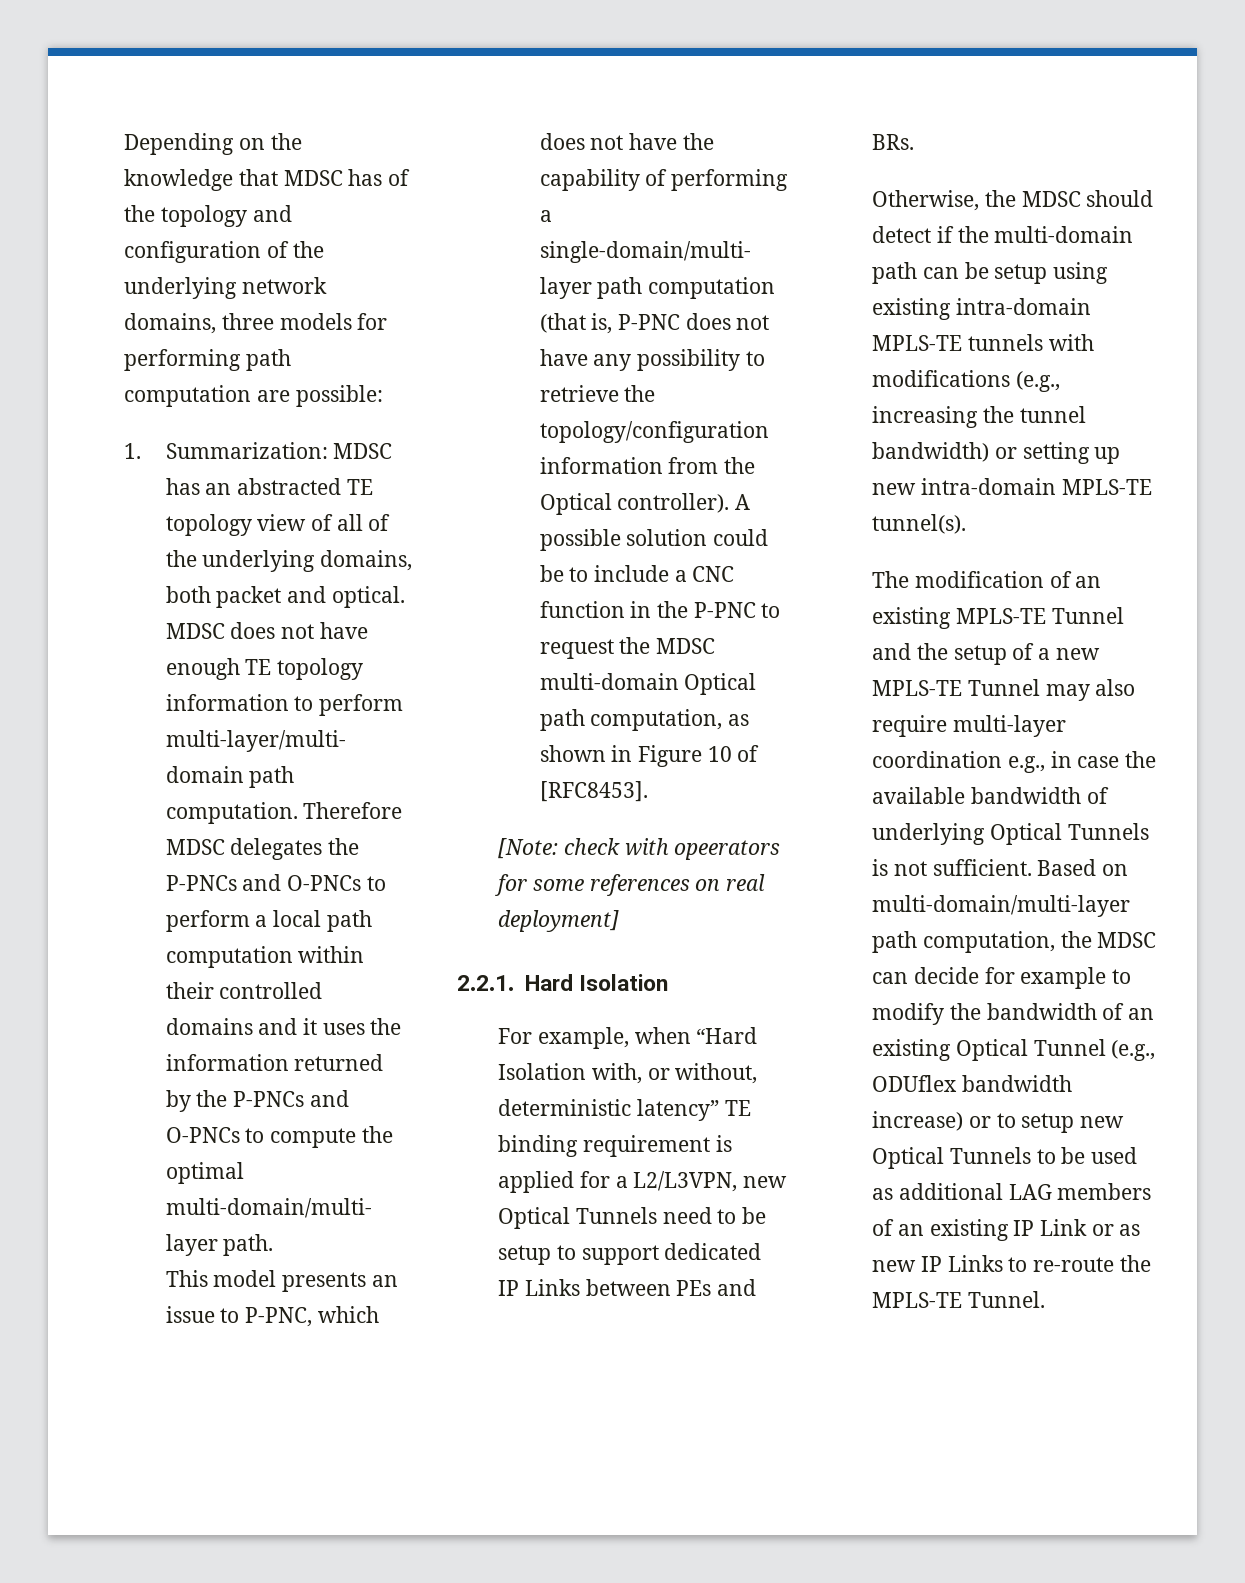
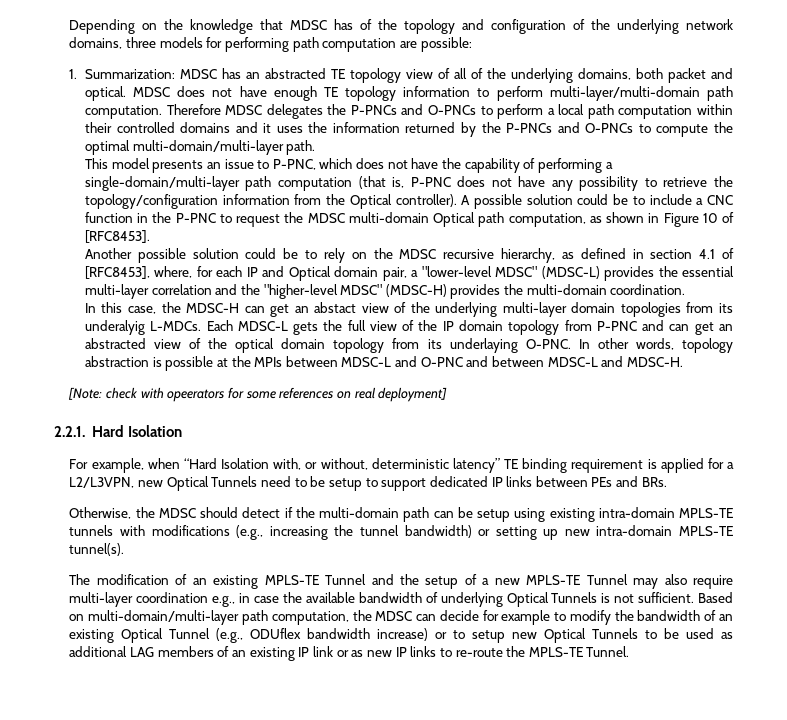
+ Another possible solution could be to rely on the MDSC recursive hierarchy, as defined in section 4.1 of [RFC8453], where, for each IP and Optical domain pair, a "lower-level MDSC" (MDSC-L) provides the essential multi-layer correlation and the "higher-level MDSC" (MDSC-H) provides the multi-domain coordination.
+ In this case, the MDSC-H can get an abstact view of the underlying multi-layer domain topologies from its underalyig L-MDCs. Each MDSC-L gets the full view of the IP domain topology from P-PNC and can get an abstracted view of the optical domain topology from its underlaying O-PNC. In other words, topology abstraction is possible at the MPIs between MDSC-L and O-PNC and between MDSC-L and MDSC-H.
- For example, when “Hard Isolation with, or without, deterministic latency” TE binding requirement is applied for a L2/L3VPN, new Optical Tunnels need to be setup to support dedicated IP Links between PEs and BRs.
+ For example, when “Hard Isolation with, or without, deterministic latency” TE binding requirement is applied for a L2/L3VPN, new Optical Tunnels need to be setup to support dedicated IP links between PEs and BRs.
- Based on multi-domain/multi-layer path computation, the MDSC can decide for example to modify the bandwidth of an existing Optical Tunnel (e.g., ODUflex bandwidth increase) or to setup new Optical Tunnels to be used as additional LAG members of an existing IP Link or as new IP Links to re-route the MPLS-TE Tunnel.
+ Based on multi-domain/multi-layer path computation, the MDSC can decide for example to modify the bandwidth of an existing Optical Tunnel (e.g., ODUflex bandwidth increase) or to setup new Optical Tunnels to be used as additional LAG members of an existing IP link or as new IP links to re-route the MPLS-TE Tunnel.

